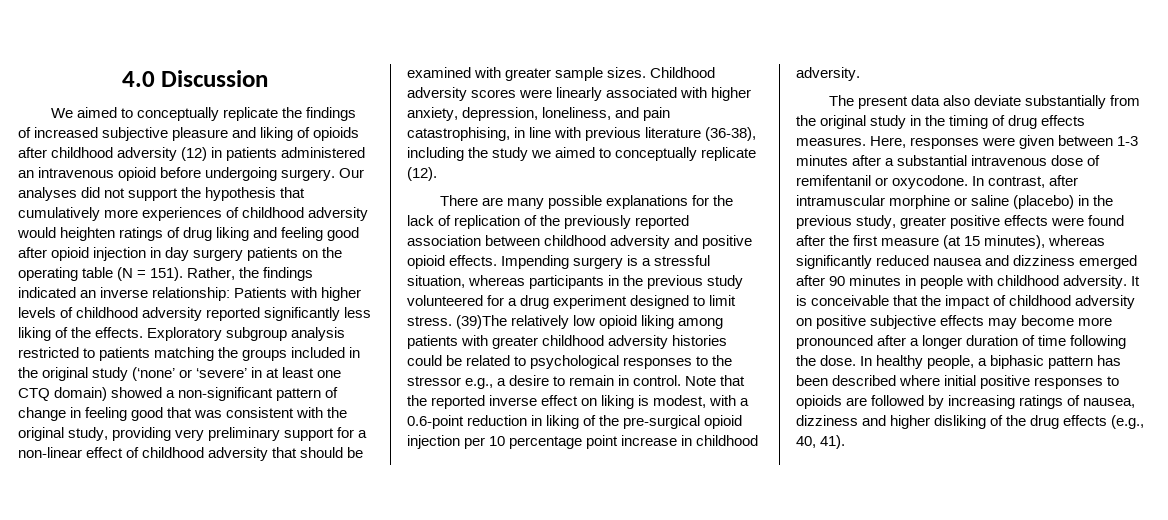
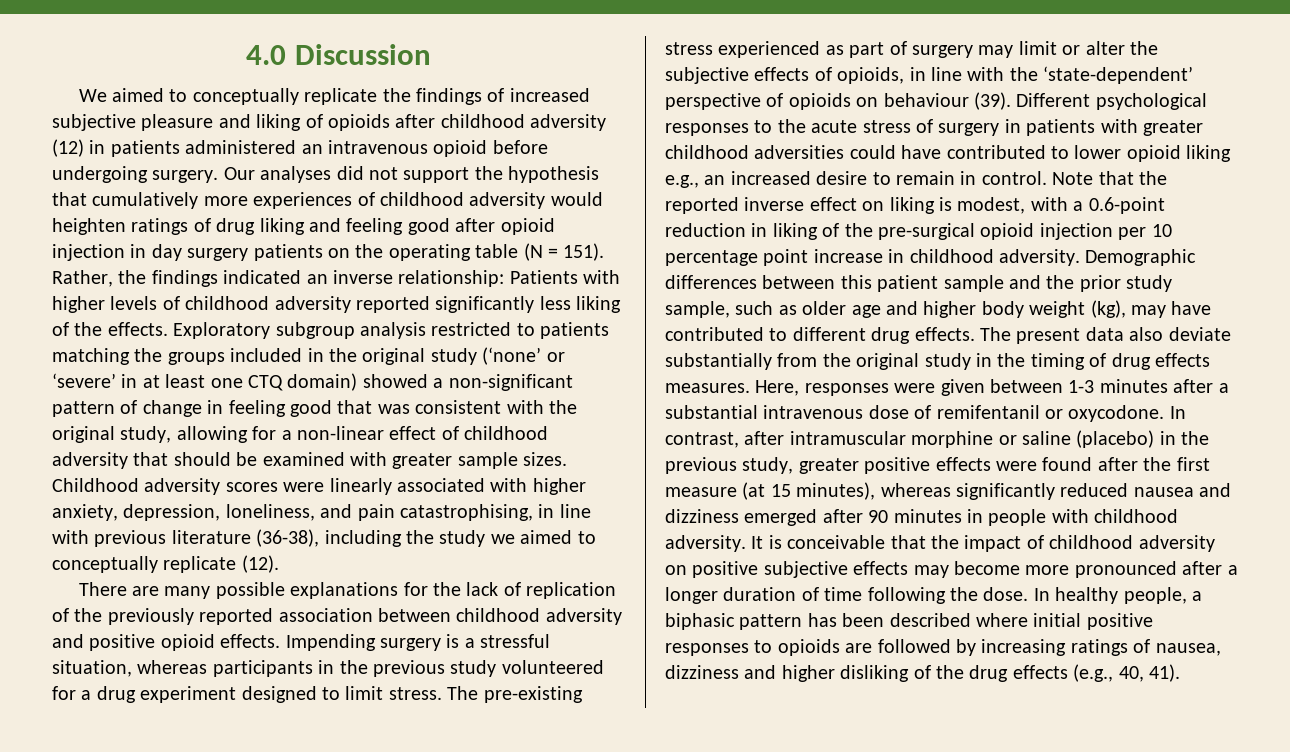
- Exploratory subgroup analysis restricted to patients matching the groups included in the original study (‘none’ or ‘severe’ in at least one CTQ domain) showed a non-significant pattern of change in feeling good that was consistent with the original study, providing very preliminary support for a non-linear effect of childhood adversity that should be examined with greater sample sizes.
+ Exploratory subgroup analysis restricted to patients matching the groups included in the original study (‘none’ or ‘severe’ in at least one CTQ domain) showed a non-significant pattern of change in feeling good that was consistent with the original study, allowing for a non-linear effect of childhood adversity that should be examined with greater sample sizes.
- (39)The relatively low opioid liking among patients with greater childhood adversity histories could be related to psychological responses to the stressor e.g., a desire to remain in control.
+ The pre-existing stress experienced as part of surgery may limit or alter the subjective effects of opioids, in line with the ‘state-dependent’ perspective of opioids on behaviour (39). Different psychological responses to the acute stress of surgery in patients with greater childhood adversities could have contributed to lower opioid liking e.g., an increased desire to remain in control.
- Note that the reported inverse effect on liking is modest, with a 0.6-point reduction in liking of the pre-surgical opioid injection per 10 percentage point increase in childhood adversity.
- The present data also deviate substantially from the original study in the timing of drug effects measures.
+ Note that the reported inverse effect on liking is modest, with a 0.6-point reduction in liking of the pre-surgical opioid injection per 10 percentage point increase in childhood adversity. Demographic differences between this patient sample and the prior study sample, such as older age and higher body weight (kg), may have contributed to different drug effects. The present data also deviate substantially from the original study in the timing of drug effects measures.

